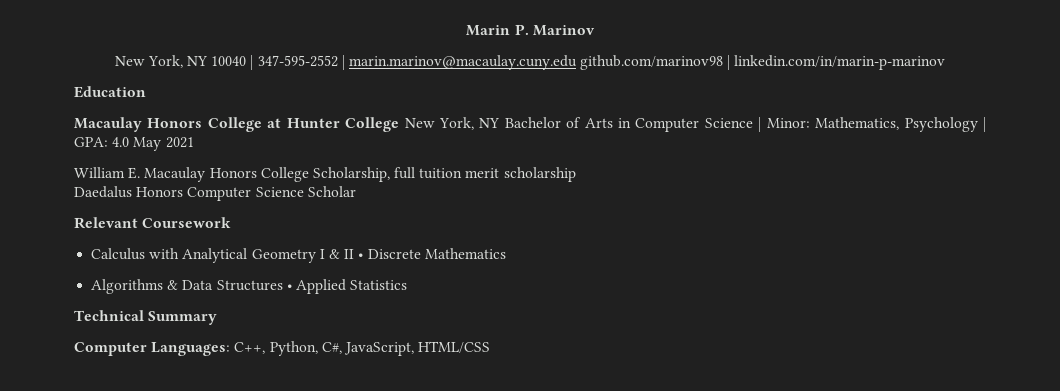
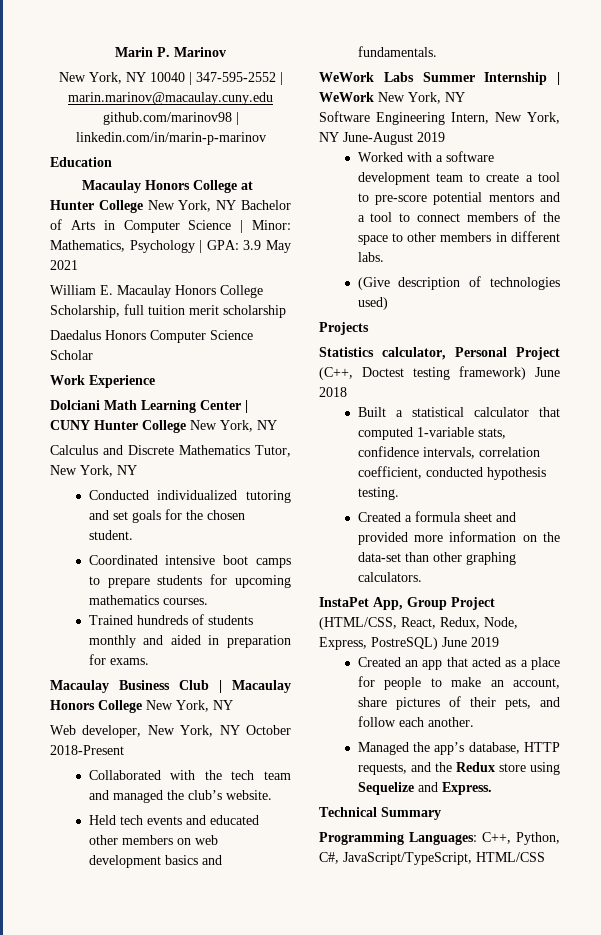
- Macaulay Honors College at Hunter College New York, NY Bachelor of Arts in Computer Science | Minor: Mathematics, Psychology | GPA: 4.0 May 2021
+ Macaulay Honors College at Hunter College New York, NY Bachelor of Arts in Computer Science | Minor: Mathematics, Psychology | GPA: 3.9 May 2021
- Relevant Coursework
- Calculus with Analytical Geometry I & II • Discrete Mathematics
- Algorithms & Data Structures • Applied Statistics
+ Work Experience
+ Dolciani Math Learning Center | CUNY Hunter College New York, NY
+ Calculus and Discrete Mathematics Tutor, New York, NY
+ Conducted individualized tutoring and set goals for the chosen student.
+ Coordinated intensive boot camps to prepare students for upcoming mathematics courses.
+ Trained hundreds of students monthly and aided in preparation for exams.
+ Macaulay Business Club | Macaulay Honors College New York, NY
+ Web developer, New York, NY October 2018-Present
+ Collaborated with the tech team and managed the club’s website.
+ Held tech events and educated other members on web development basics and fundamentals.
+ WeWork Labs Summer Internship | WeWork New York, NY
+ Software Engineering Intern, New York, NY June-August 2019
+ Worked with a software development team to create a tool to pre-score potential mentors and a tool to connect members of the space to other members in different labs.
+ (Give description of technologies used)
+ Projects
+ Statistics calculator, Personal Project (C++, Doctest testing framework) June 2018
+ Built a statistical calculator that computed 1-variable stats, confidence intervals, correlation coefficient, conducted hypothesis testing.
+ Created a formula sheet and provided more information on the data-set than other graphing calculators.
+ InstaPet App, Group Project (HTML/CSS, React, Redux, Node, Express, PostreSQL) June 2019
+ Created an app that acted as a place for people to make an account, share pictures of their pets, and follow each another.
+ Managed the app’s database, HTTP requests, and the Redux store using Sequelize and Express.
- Computer Languages: C++, Python, C#, JavaScript, HTML/CSS
+ Programming Languages: C++, Python, C#, JavaScript/TypeScript, HTML/CSS

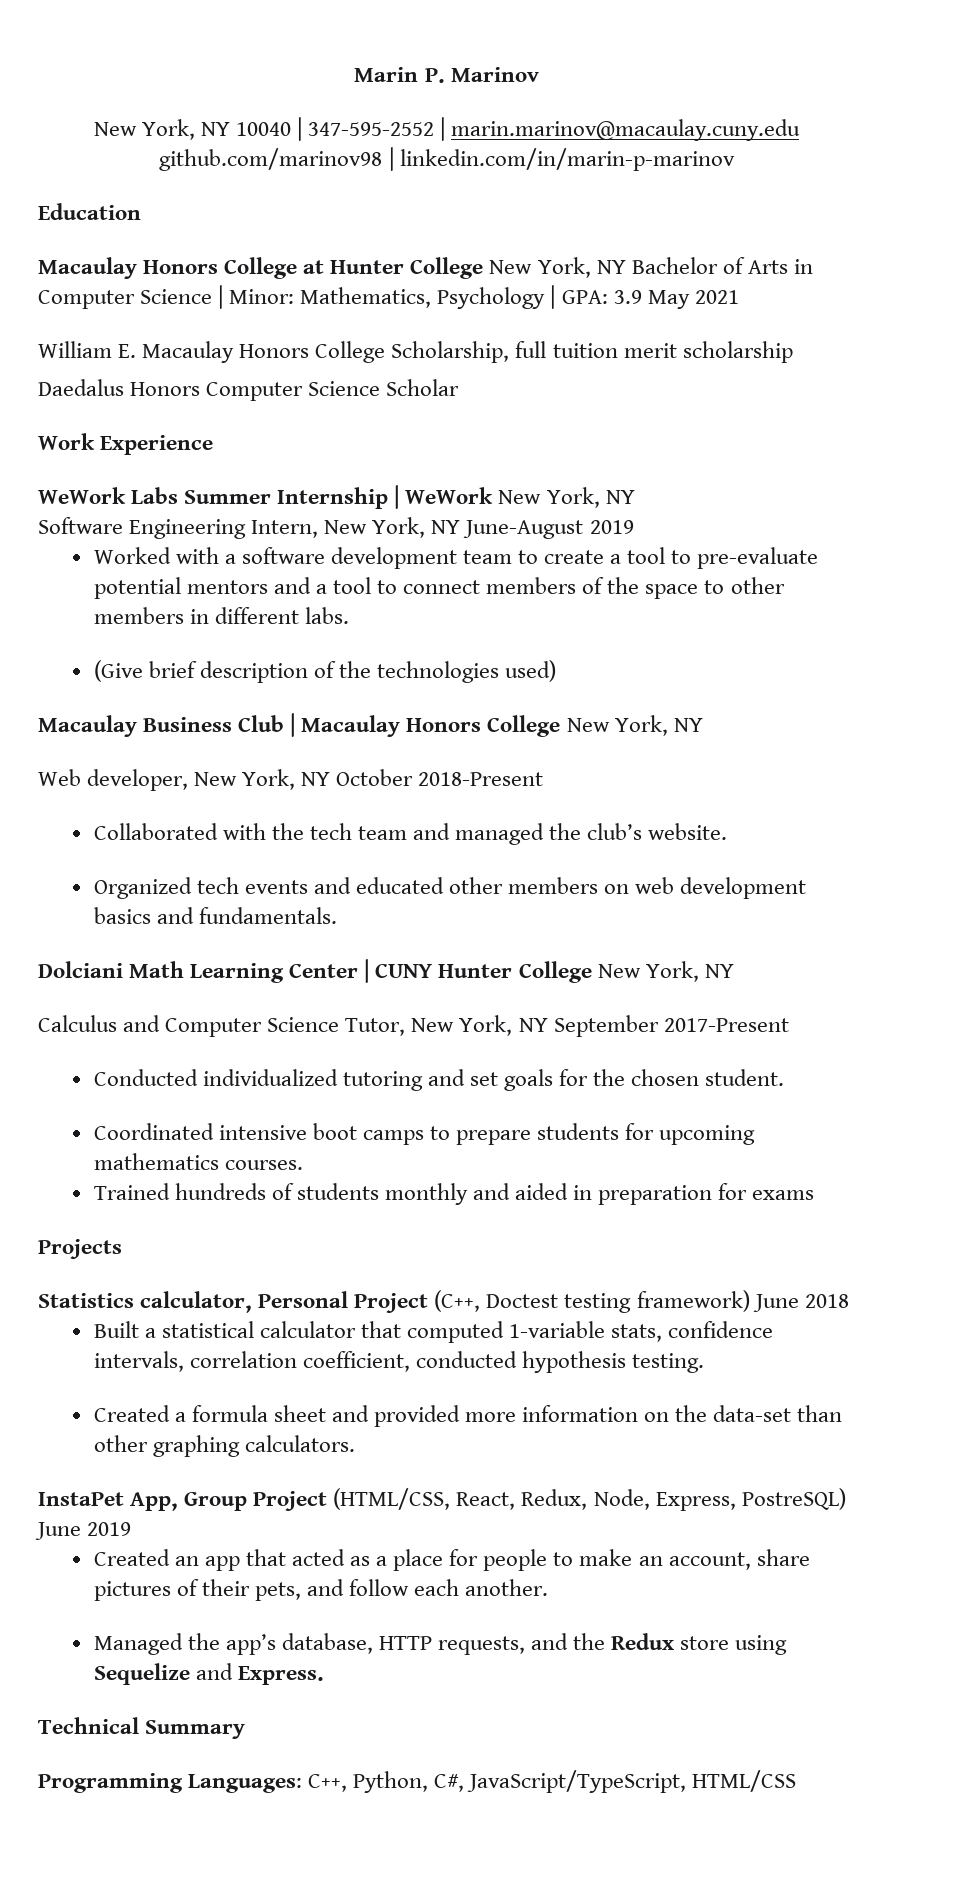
+ WeWork Labs Summer Internship | WeWork New York, NY
+ Software Engineering Intern, New York, NY June-August 2019
+ Worked with a software development team to create a tool to pre-evaluate potential mentors and a tool to connect members of the space to other members in different labs.
+ (Give brief description of the technologies used)
+ Macaulay Business Club | Macaulay Honors College New York, NY
+ Web developer, New York, NY October 2018-Present
+ Collaborated with the tech team and managed the club’s website.
+ Organized tech events and educated other members on web development basics and fundamentals.
- Calculus and Discrete Mathematics Tutor, New York, NY
+ Calculus and Computer Science Tutor, New York, NY September 2017-Present
- Trained hundreds of students monthly and aided in preparation for exams.
- Macaulay Business Club | Macaulay Honors College New York, NY
- Web developer, New York, NY October 2018-Present
- Collaborated with the tech team and managed the club’s website.
- Held tech events and educated other members on web development basics and fundamentals.
- WeWork Labs Summer Internship | WeWork New York, NY
- Software Engineering Intern, New York, NY June-August 2019
- Worked with a software development team to create a tool to pre-score potential mentors and a tool to connect members of the space to other members in different labs.
- (Give description of technologies used)
+ Trained hundreds of students monthly and aided in preparation for exams

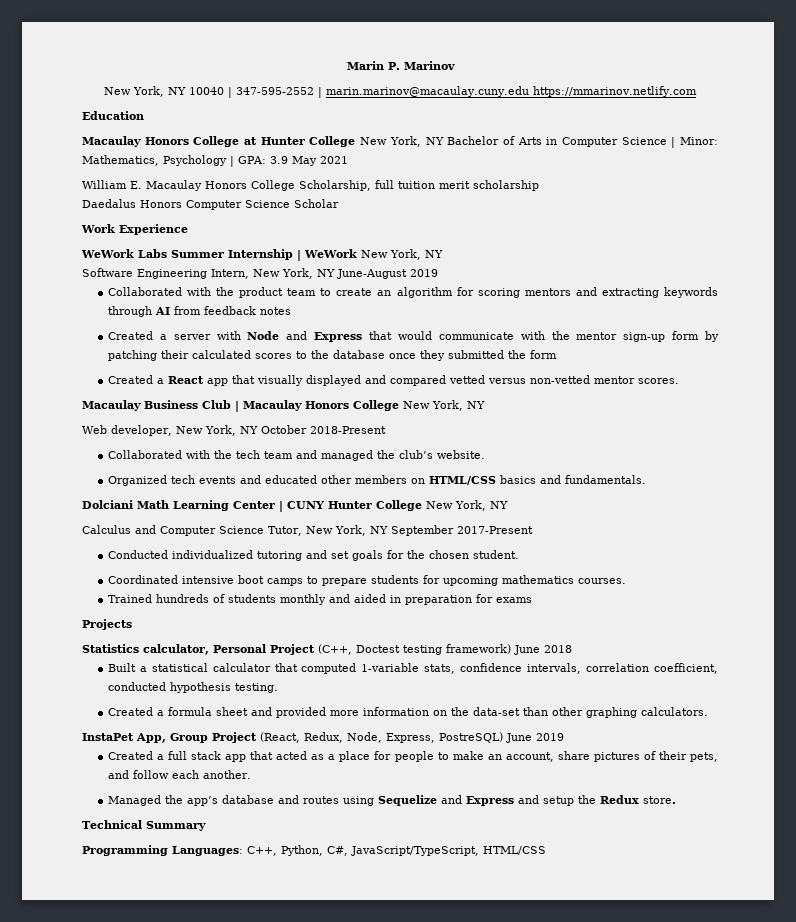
- New York, NY 10040 | 347-595-2552 | marin.marinov@macaulay.cuny.edu github.com/marinov98 | linkedin.com/in/marin-p-marinov
+ New York, NY 10040 | 347-595-2552 | marin.marinov@macaulay.cuny.edu https://mmarinov.netlify.com
- Worked with a software development team to create a tool to pre-evaluate potential mentors and a tool to connect members of the space to other members in different labs.
- (Give brief description of the technologies used)
+ Collaborated with the product team to create an algorithm for scoring mentors and extracting keywords through AI from feedback notes
+ Created a server with Node and Express that would communicate with the mentor sign-up form by patching their calculated scores to the database once they submitted the form
+ Created a React app that visually displayed and compared vetted versus non-vetted mentor scores.
- Organized tech events and educated other members on web development basics and fundamentals.
+ Organized tech events and educated other members on HTML/CSS basics and fundamentals.
- InstaPet App, Group Project (HTML/CSS, React, Redux, Node, Express, PostreSQL) June 2019
+ InstaPet App, Group Project (React, Redux, Node, Express, PostreSQL) June 2019
- Created an app that acted as a place for people to make an account, share pictures of their pets, and follow each another.
+ Created a full stack app that acted as a place for people to make an account, share pictures of their pets, and follow each another.
- Managed the app’s database, HTTP requests, and the Redux store using Sequelize and Express.
+ Managed the app’s database and routes using Sequelize and Express and setup the Redux store.

